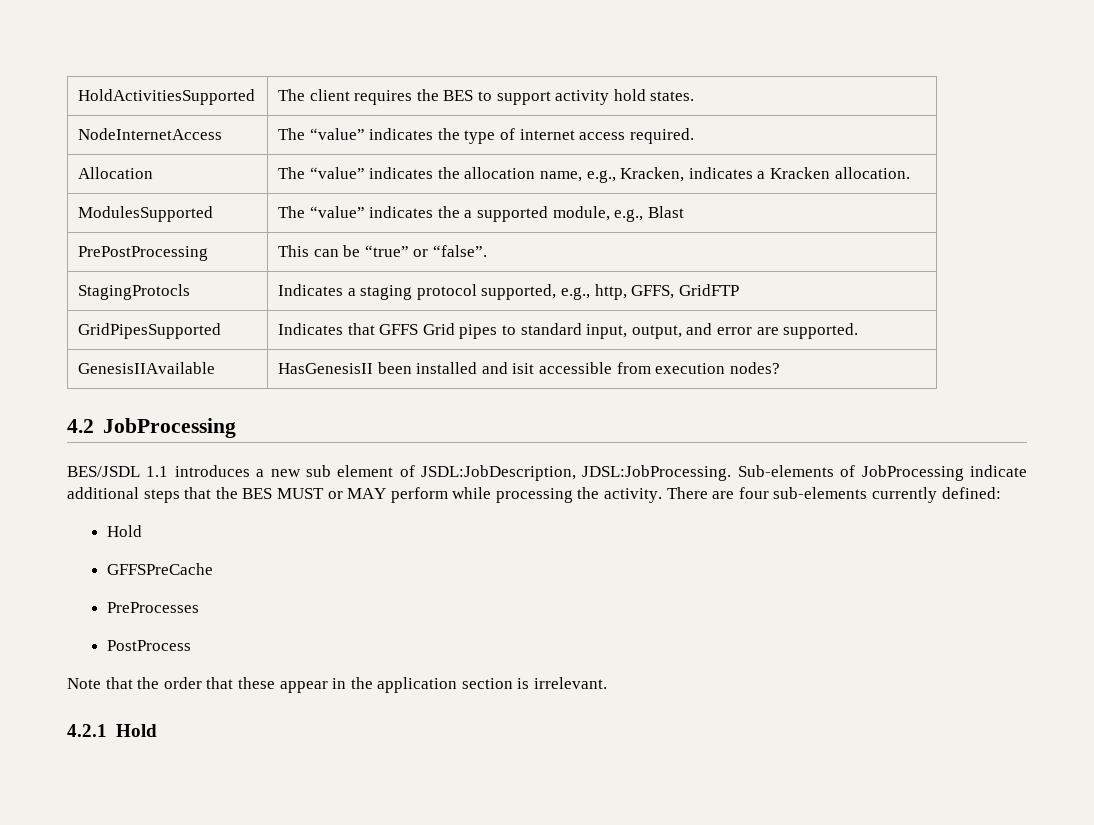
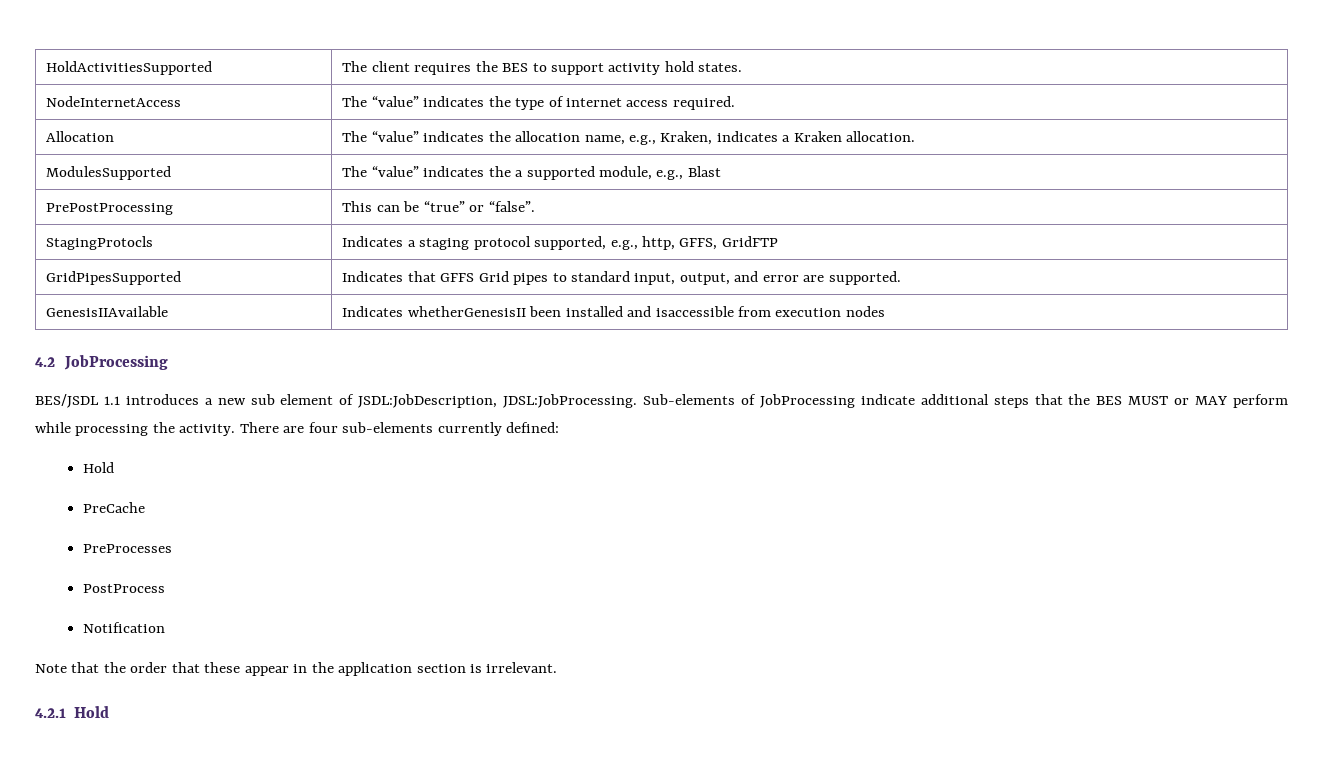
- Allocation | The “value” indicates the allocation name, e.g., Kracken, indicates a Kracken allocation.
+ Allocation | The “value” indicates the allocation name, e.g., Kraken, indicates a Kraken allocation.
- GenesisIIAvailable | HasGenesisII been installed and isit accessible from execution nodes?
+ GenesisIIAvailable | Indicates whetherGenesisII been installed and isaccessible from execution nodes
- GFFSPreCache
+ PreCache
+ Notification

